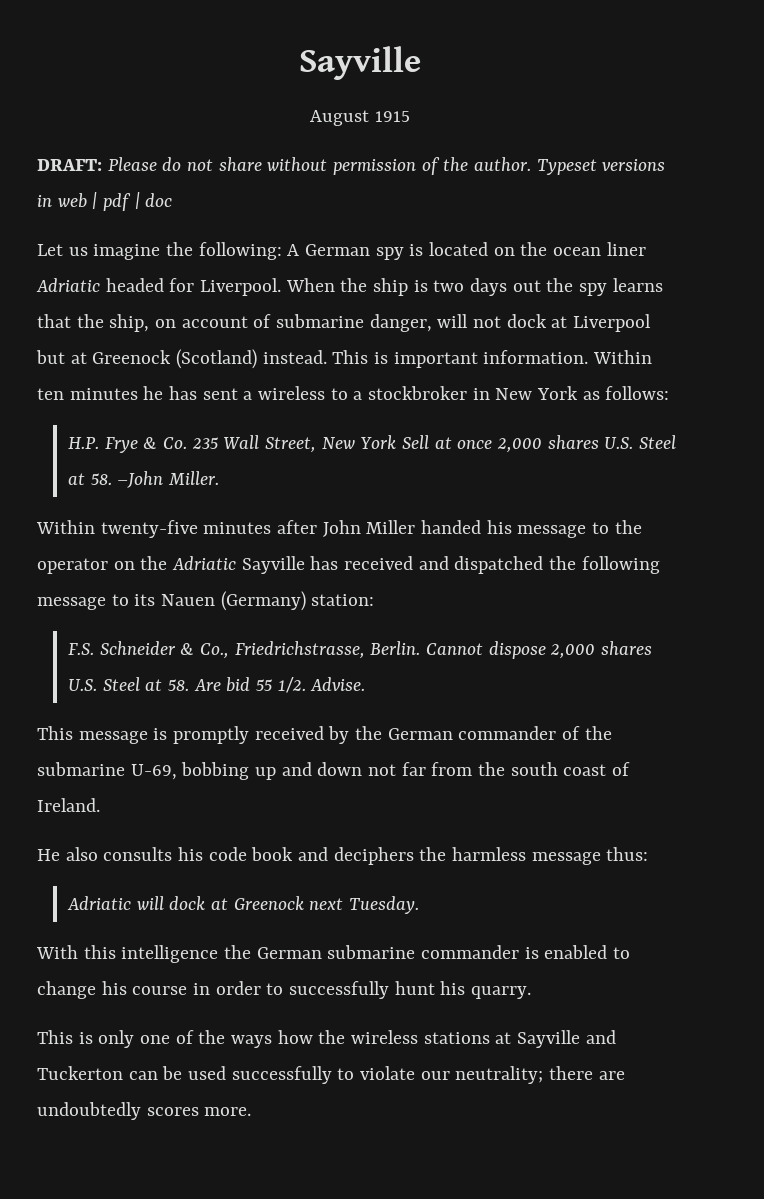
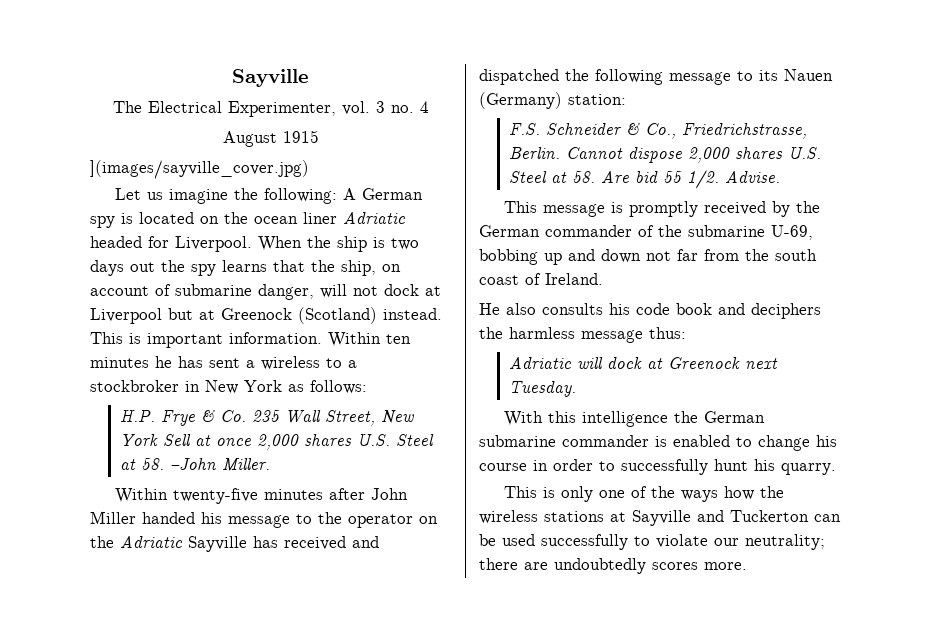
+ The Electrical Experimenter, vol. 3 no. 4
  August 1915
- DRAFT: Please do not share without permission of the author. Typeset versions in web | pdf | doc
+ ](images/sayville_cover.jpg)

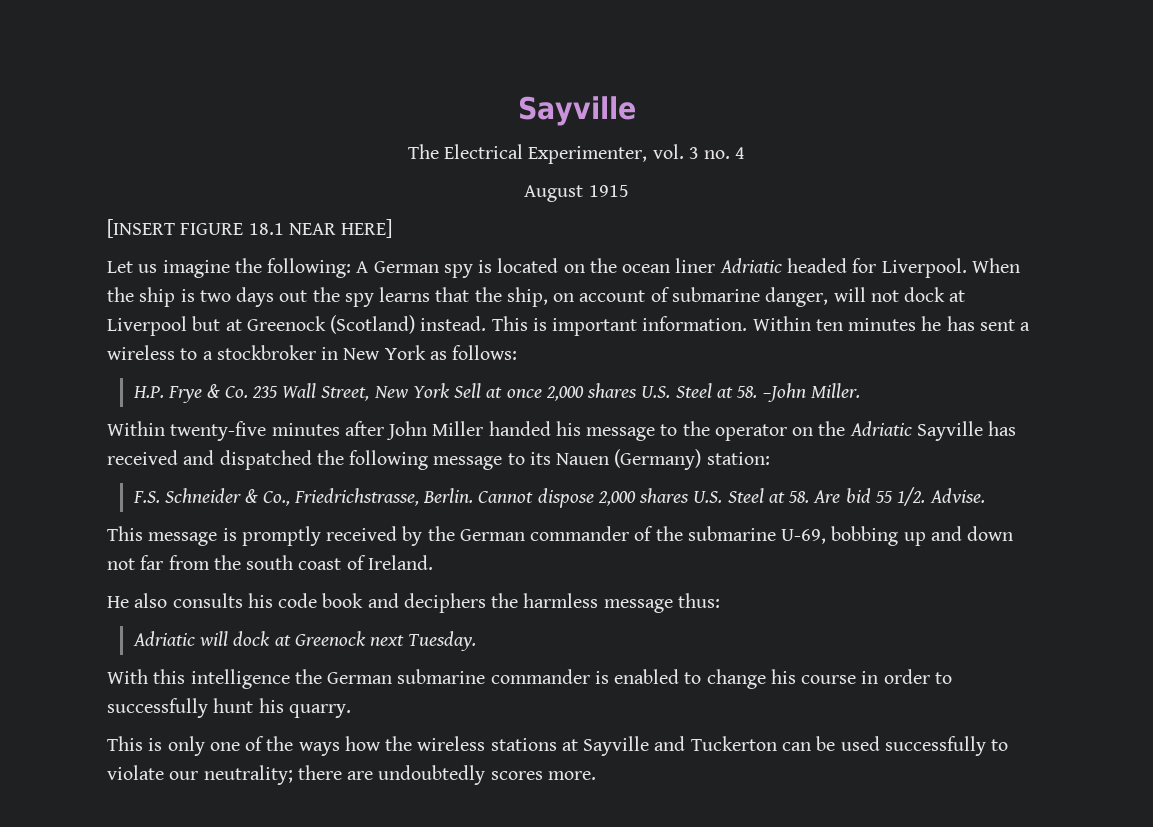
- ](images/sayville_cover.jpg)
+ [INSERT FIGURE 18.1 NEAR HERE]

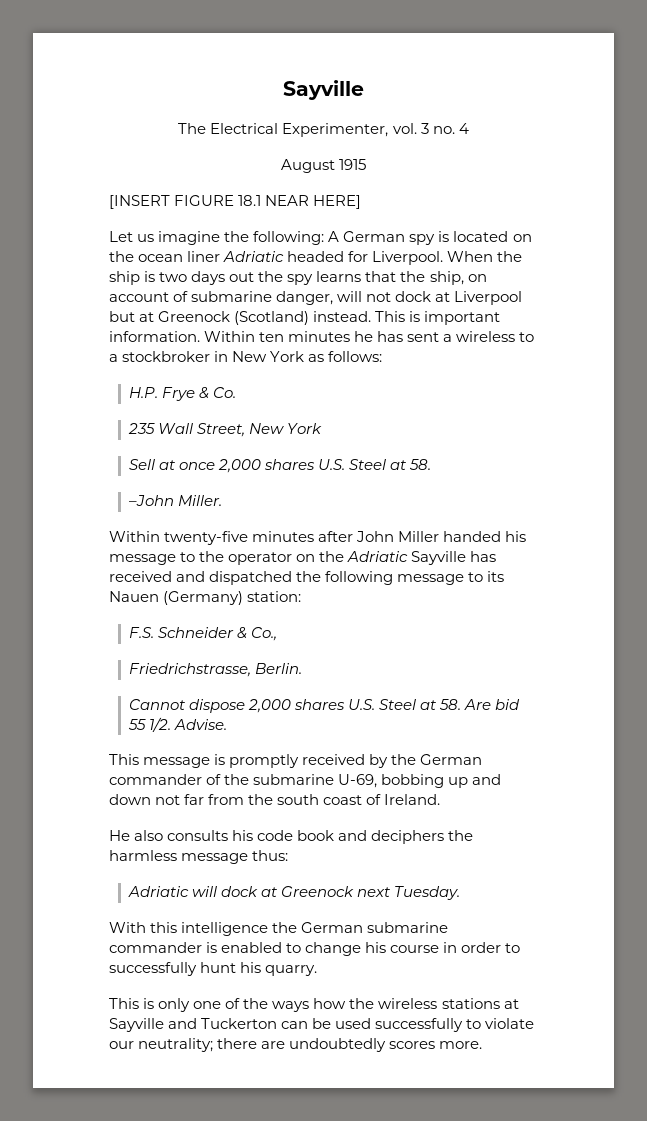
- H.P. Frye & Co. 235 Wall Street, New York Sell at once 2,000 shares U.S. Steel at 58. –John Miller.
+ H.P. Frye & Co.
+ 235 Wall Street, New York
+ Sell at once 2,000 shares U.S. Steel at 58.
+ –John Miller.
- F.S. Schneider & Co., Friedrichstrasse, Berlin. Cannot dispose 2,000 shares U.S. Steel at 58. Are bid 55 1/2.
+ F.S. Schneider & Co.,
+ Friedrichstrasse, Berlin.
+ Cannot dispose 2,000 shares U.S. Steel at 58. Are bid 55 1/2.

